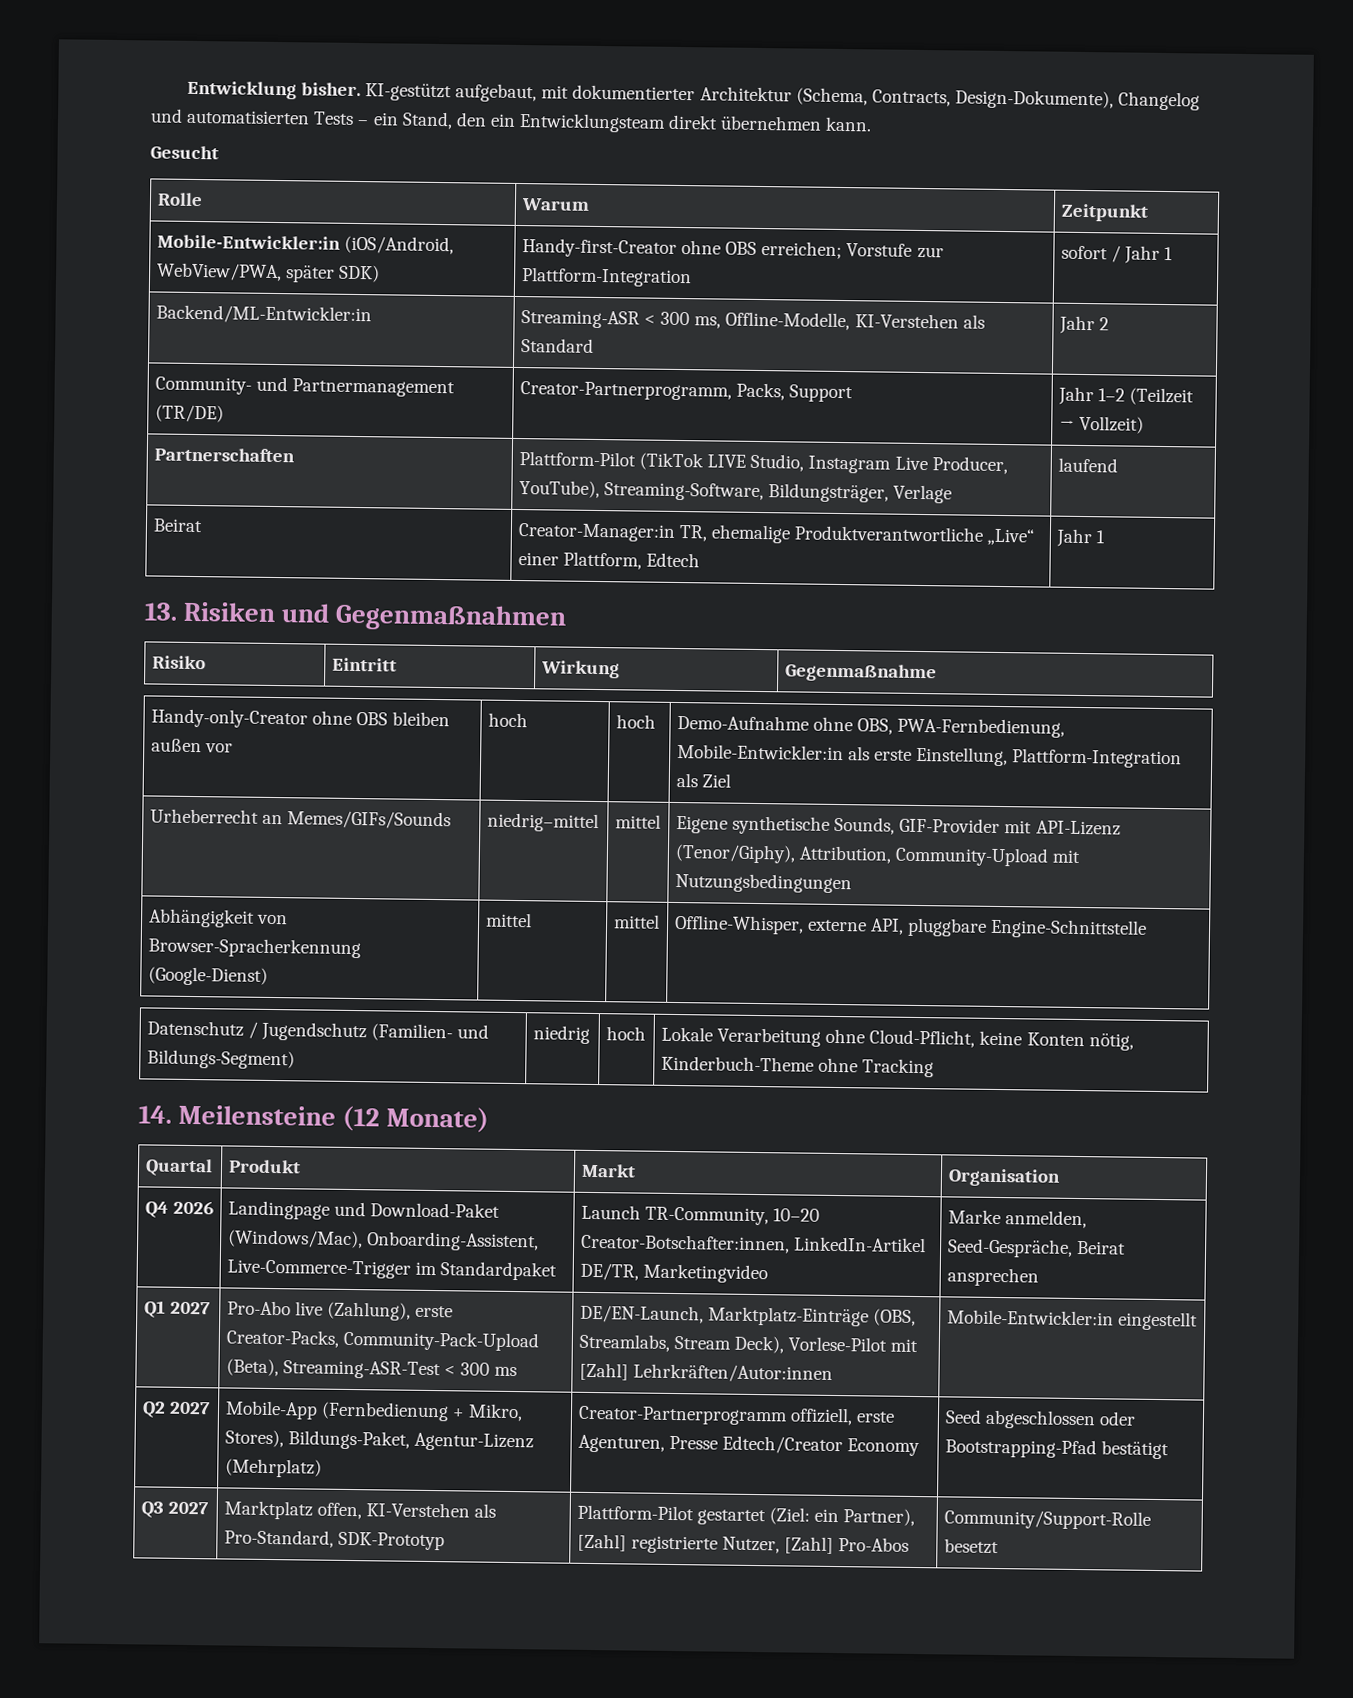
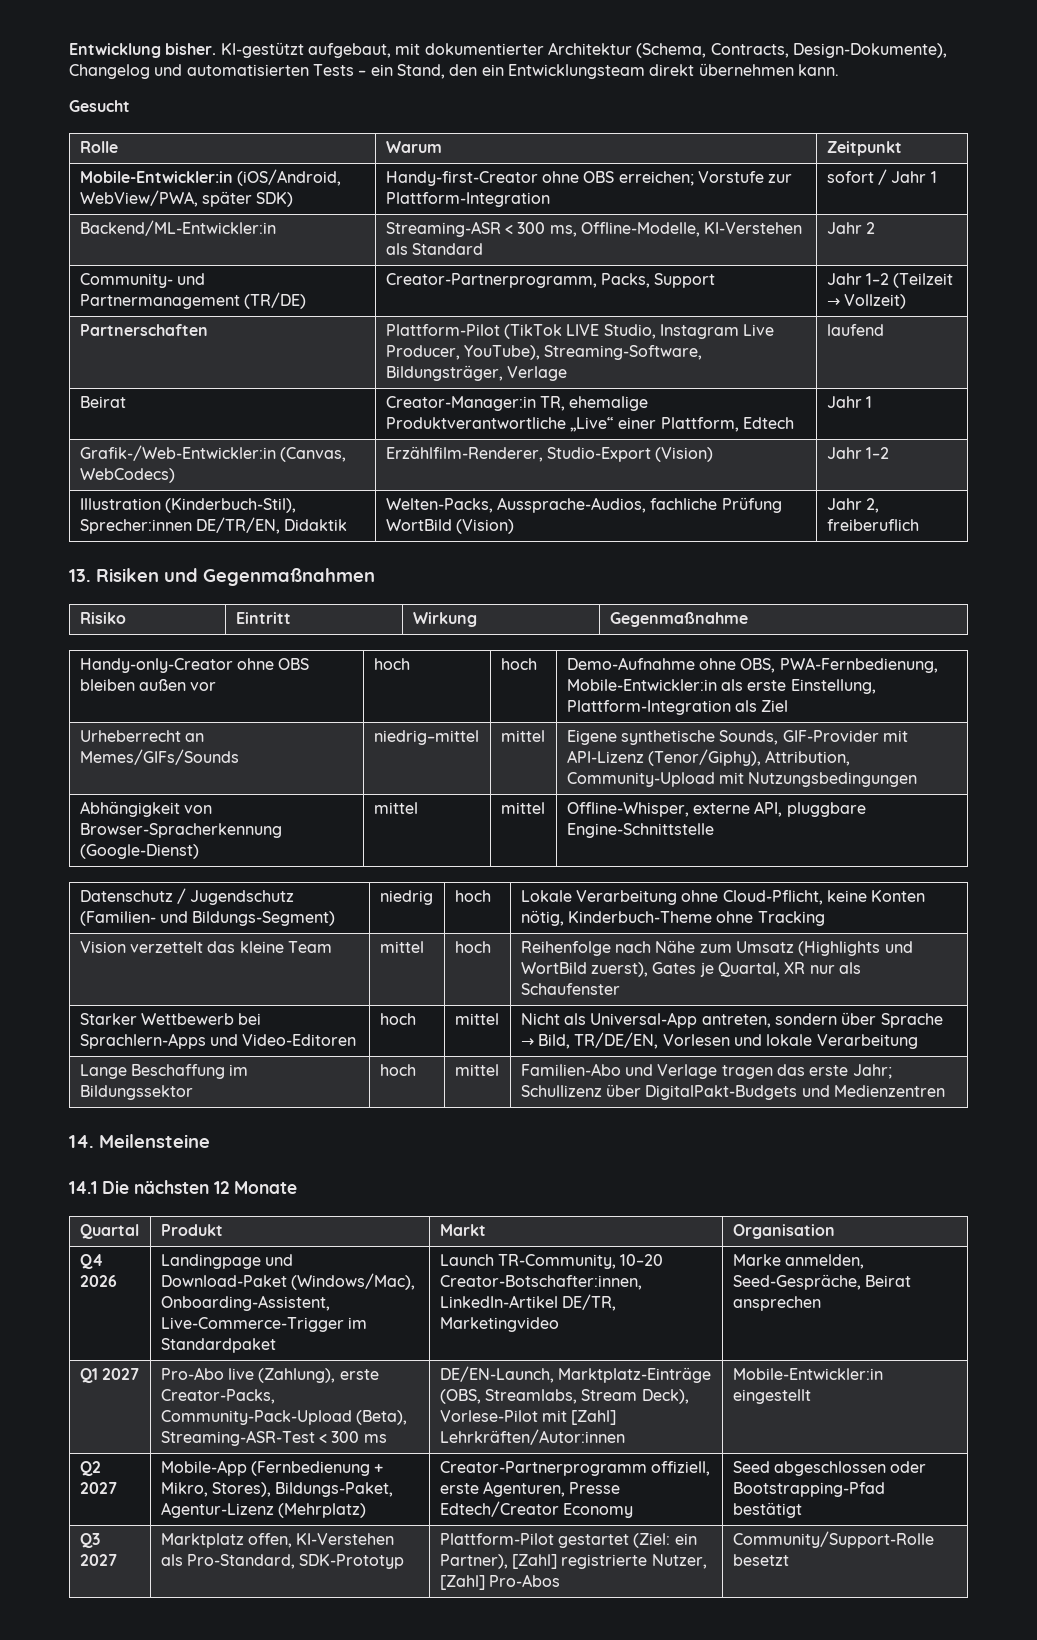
+ Grafik-/Web-Entwickler:in (Canvas, WebCodecs) | Erzählfilm-Renderer, Studio-Export (Vision) | Jahr 1–2
+ Illustration (Kinderbuch-Stil), Sprecher:innen DE/TR/EN, Didaktik | Welten-Packs, Aussprache-Audios, fachliche Prüfung WortBild (Vision) | Jahr 2, freiberuflich
- 14. Meilensteine (12 Monate)
+ Vision verzettelt das kleine Team | mittel | hoch | Reihenfolge nach Nähe zum Umsatz (Highlights und WortBild zuerst), Gates je Quartal, XR nur als Schaufenster
+ Starker Wettbewerb bei Sprachlern-Apps und Video-Editoren | hoch | mittel | Nicht als Universal-App antreten, sondern über Sprache → Bild, TR/DE/EN, Vorlesen und lokale Verarbeitung
+ Lange Beschaffung im Bildungssektor | hoch | mittel | Familien-Abo und Verlage tragen das erste Jahr; Schullizenz über DigitalPakt-Budgets und Medienzentren
+ 14. Meilensteine
+ 14.1 Die nächsten 12 Monate

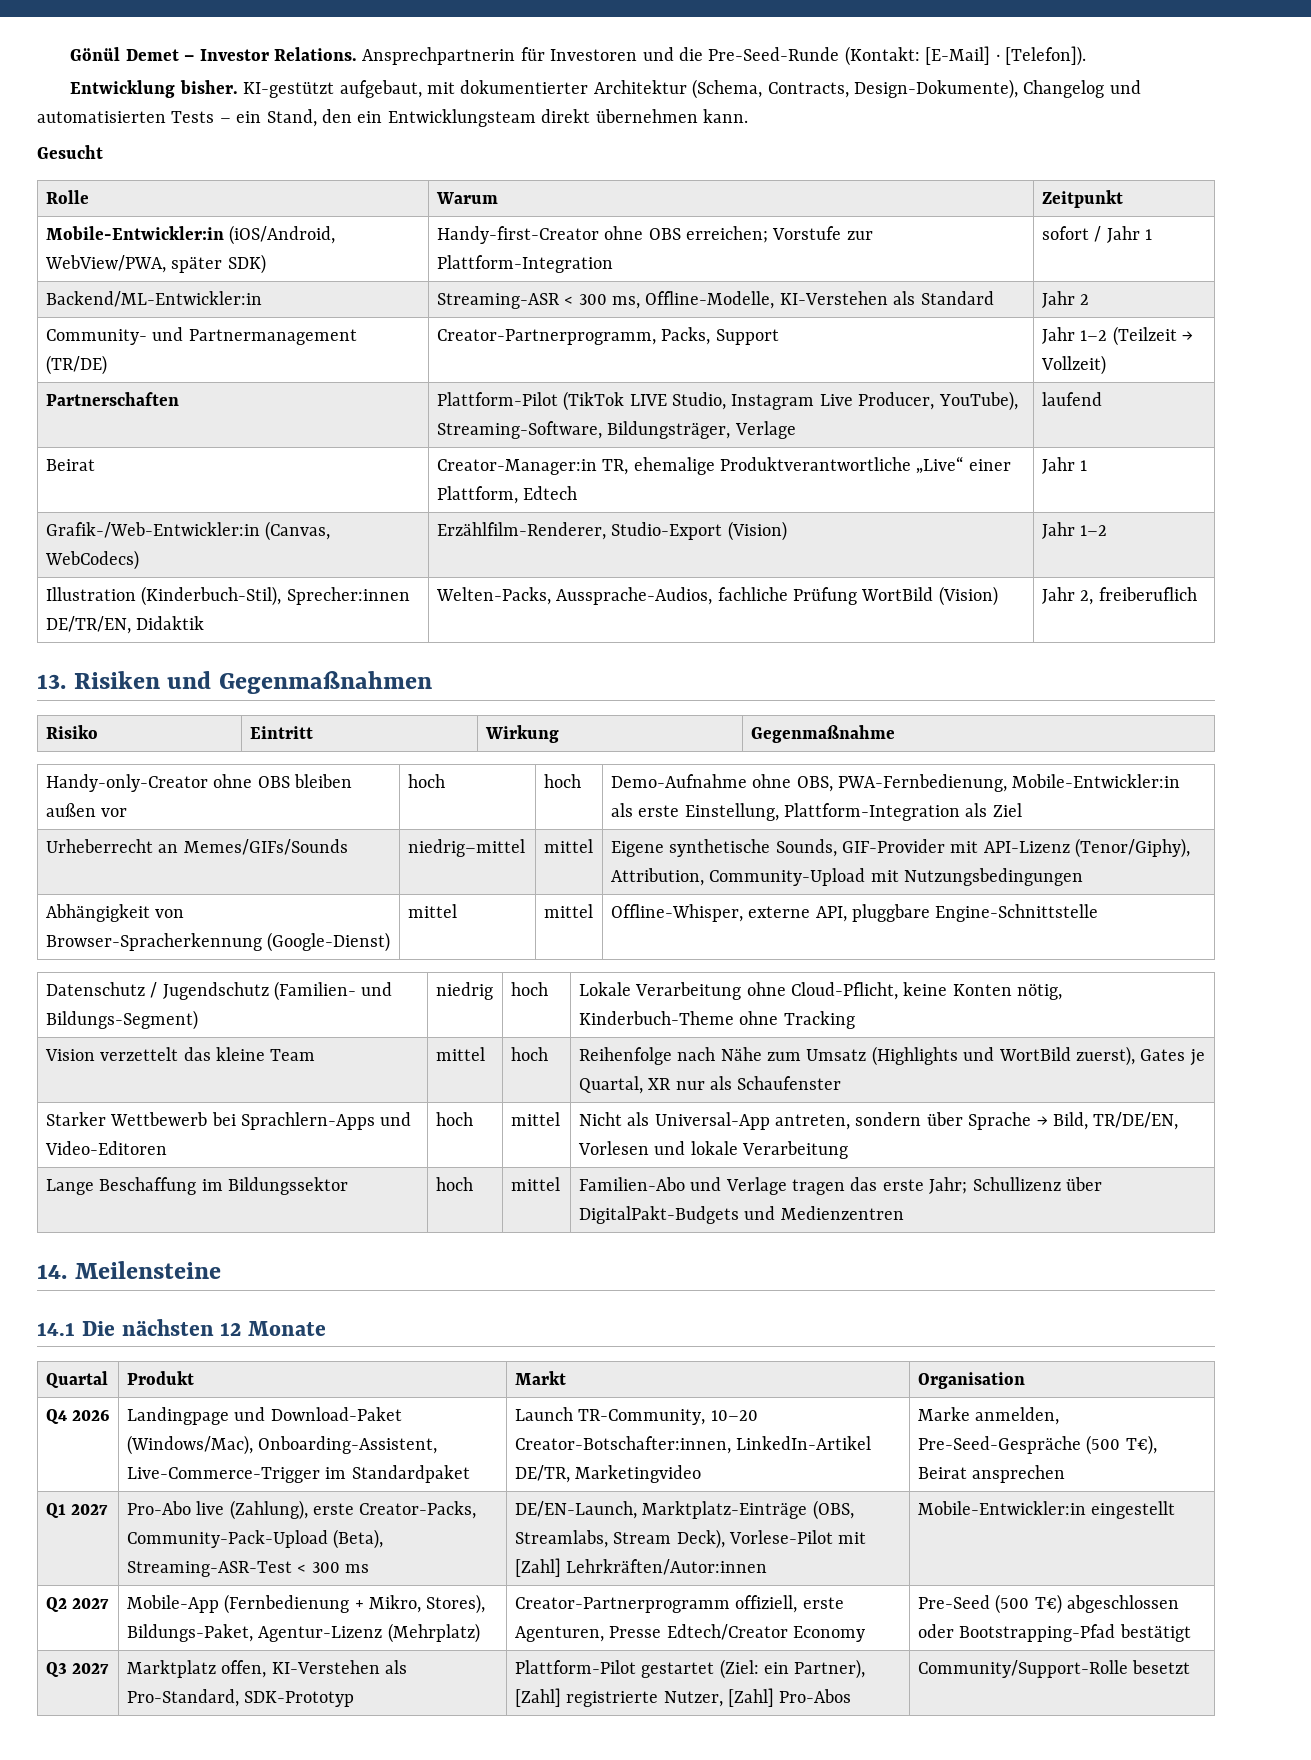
+ Gönül Demet – Investor Relations. Ansprechpartnerin für Investoren und die Pre-Seed-Runde (Kontakt: [E-Mail] · [Telefon]).
- Q4 2026 | Landingpage und Download-Paket (Windows/Mac), Onboarding-Assistent, Live-Commerce-Trigger im Standardpaket | Launch TR-Community, 10–20 Creator-Botschafter:innen, LinkedIn-Artikel DE/TR, Marketingvideo | Marke anmelden, Seed-Gespräche, Beirat ansprechen
+ Q4 2026 | Landingpage und Download-Paket (Windows/Mac), Onboarding-Assistent, Live-Commerce-Trigger im Standardpaket | Launch TR-Community, 10–20 Creator-Botschafter:innen, LinkedIn-Artikel DE/TR, Marketingvideo | Marke anmelden, Pre-Seed-Gespräche (500 T€), Beirat ansprechen
- Q2 2027 | Mobile-App (Fernbedienung + Mikro, Stores), Bildungs-Paket, Agentur-Lizenz (Mehrplatz) | Creator-Partnerprogramm offiziell, erste Agenturen, Presse Edtech/Creator Economy | Seed abgeschlossen oder Bootstrapping-Pfad bestätigt
+ Q2 2027 | Mobile-App (Fernbedienung + Mikro, Stores), Bildungs-Paket, Agentur-Lizenz (Mehrplatz) | Creator-Partnerprogramm offiziell, erste Agenturen, Presse Edtech/Creator Economy | Pre-Seed (500 T€) abgeschlossen oder Bootstrapping-Pfad bestätigt

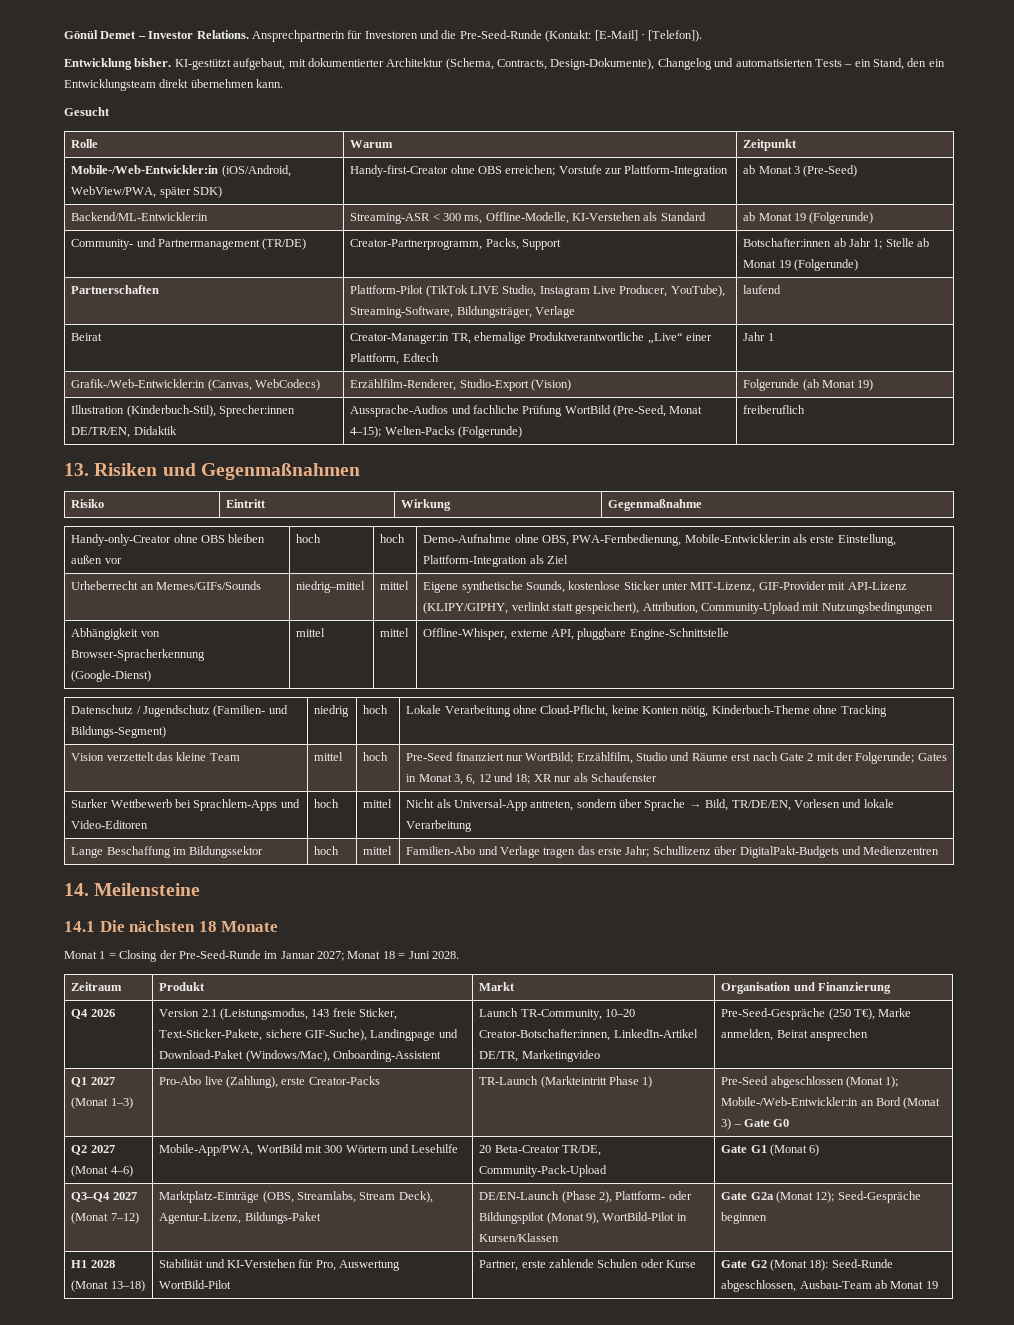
- Mobile-Entwickler:in (iOS/Android, WebView/PWA, später SDK) | Handy-first-Creator ohne OBS erreichen; Vorstufe zur Plattform-Integration | sofort / Jahr 1
+ Mobile-/Web-Entwickler:in (iOS/Android, WebView/PWA, später SDK) | Handy-first-Creator ohne OBS erreichen; Vorstufe zur Plattform-Integration | ab Monat 3 (Pre-Seed)
- Backend/ML-Entwickler:in | Streaming-ASR < 300 ms, Offline-Modelle, KI-Verstehen als Standard | Jahr 2
+ Backend/ML-Entwickler:in | Streaming-ASR < 300 ms, Offline-Modelle, KI-Verstehen als Standard | ab Monat 19 (Folgerunde)
- Community- und Partnermanagement (TR/DE) | Creator-Partnerprogramm, Packs, Support | Jahr 1–2 (Teilzeit → Vollzeit)
+ Community- und Partnermanagement (TR/DE) | Creator-Partnerprogramm, Packs, Support | Botschafter:innen ab Jahr 1; Stelle ab Monat 19 (Folgerunde)
- Grafik-/Web-Entwickler:in (Canvas, WebCodecs) | Erzählfilm-Renderer, Studio-Export (Vision) | Jahr 1–2
+ Grafik-/Web-Entwickler:in (Canvas, WebCodecs) | Erzählfilm-Renderer, Studio-Export (Vision) | Folgerunde (ab Monat 19)
- Illustration (Kinderbuch-Stil), Sprecher:innen DE/TR/EN, Didaktik | Welten-Packs, Aussprache-Audios, fachliche Prüfung WortBild (Vision) | Jahr 2, freiberuflich
+ Illustration (Kinderbuch-Stil), Sprecher:innen DE/TR/EN, Didaktik | Aussprache-Audios und fachliche Prüfung WortBild (Pre-Seed, Monat 4–15); Welten-Packs (Folgerunde) | freiberuflich
- Urheberrecht an Memes/GIFs/Sounds | niedrig–mittel | mittel | Eigene synthetische Sounds, GIF-Provider mit API-Lizenz (Tenor/Giphy), Attribution, Community-Upload mit Nutzungsbedingungen
+ Urheberrecht an Memes/GIFs/Sounds | niedrig–mittel | mittel | Eigene synthetische Sounds, kostenlose Sticker unter MIT-Lizenz, GIF-Provider mit API-Lizenz (KLIPY/GIPHY, verlinkt statt gespeichert), Attribution, Community-Upload mit Nutzungsbedingungen
- Vision verzettelt das kleine Team | mittel | hoch | Reihenfolge nach Nähe zum Umsatz (Highlights und WortBild zuerst), Gates je Quartal, XR nur als Schaufenster
+ Vision verzettelt das kleine Team | mittel | hoch | Pre-Seed finanziert nur WortBild; Erzählfilm, Studio und Räume erst nach Gate 2 mit der Folgerunde; Gates in Monat 3, 6, 12 und 18; XR nur als Schaufenster
- 14.1 Die nächsten 12 Monate
+ 14.1 Die nächsten 18 Monate
- Quartal | Produkt | Markt | Organisation
+ Monat 1 = Closing der Pre-Seed-Runde im Januar 2027; Monat 18 = Juni 2028.
+ Zeitraum | Produkt | Markt | Organisation und Finanzierung
- Q4 2026 | Landingpage und Download-Paket (Windows/Mac), Onboarding-Assistent, Live-Commerce-Trigger im Standardpaket | Launch TR-Community, 10–20 Creator-Botschafter:innen, LinkedIn-Artikel DE/TR, Marketingvideo | Marke anmelden, Pre-Seed-Gespräche (500 T€), Beirat ansprechen
+ Q4 2026 | Version 2.1 (Leistungsmodus, 143 freie Sticker, Text-Sticker-Pakete, sichere GIF-Suche), Landingpage und Download-Paket (Windows/Mac), Onboarding-Assistent | Launch TR-Community, 10–20 Creator-Botschafter:innen, LinkedIn-Artikel DE/TR, Marketingvideo | Pre-Seed-Gespräche (250 T€), Marke anmelden, Beirat ansprechen
- Q1 2027 | Pro-Abo live (Zahlung), erste Creator-Packs, Community-Pack-Upload (Beta), Streaming-ASR-Test < 300 ms | DE/EN-Launch, Marktplatz-Einträge (OBS, Streamlabs, Stream Deck), Vorlese-Pilot mit [Zahl] Lehrkräften/Autor:innen | Mobile-Entwickler:in eingestellt
- Q2 2027 | Mobile-App (Fernbedienung + Mikro, Stores), Bildungs-Paket, Agentur-Lizenz (Mehrplatz) | Creator-Partnerprogramm offiziell, erste Agenturen, Presse Edtech/Creator Economy | Pre-Seed (500 T€) abgeschlossen oder Bootstrapping-Pfad bestätigt
- Q3 2027 | Marktplatz offen, KI-Verstehen als Pro-Standard, SDK-Prototyp | Plattform-Pilot gestartet (Ziel: ein Partner), [Zahl] registrierte Nutzer, [Zahl] Pro-Abos | Community/Support-Rolle besetzt
+ Q1 2027 (Monat 1–3) | Pro-Abo live (Zahlung), erste Creator-Packs | TR-Launch (Markteintritt Phase 1) | Pre-Seed abgeschlossen (Monat 1); Mobile-/Web-Entwickler:in an Bord (Monat 3) – Gate G0
+ Q2 2027 (Monat 4–6) | Mobile-App/PWA, WortBild mit 300 Wörtern und Lesehilfe | 20 Beta-Creator TR/DE, Community-Pack-Upload | Gate G1 (Monat 6)
+ Q3–Q4 2027 (Monat 7–12) | Marktplatz-Einträge (OBS, Streamlabs, Stream Deck), Agentur-Lizenz, Bildungs-Paket | DE/EN-Launch (Phase 2), Plattform- oder Bildungspilot (Monat 9), WortBild-Pilot in Kursen/Klassen | Gate G2a (Monat 12); Seed-Gespräche beginnen
+ H1 2028 (Monat 13–18) | Stabilität und KI-Verstehen für Pro, Auswertung WortBild-Pilot | Partner, erste zahlende Schulen oder Kurse | Gate G2 (Monat 18): Seed-Runde abgeschlossen, Ausbau-Team ab Monat 19

